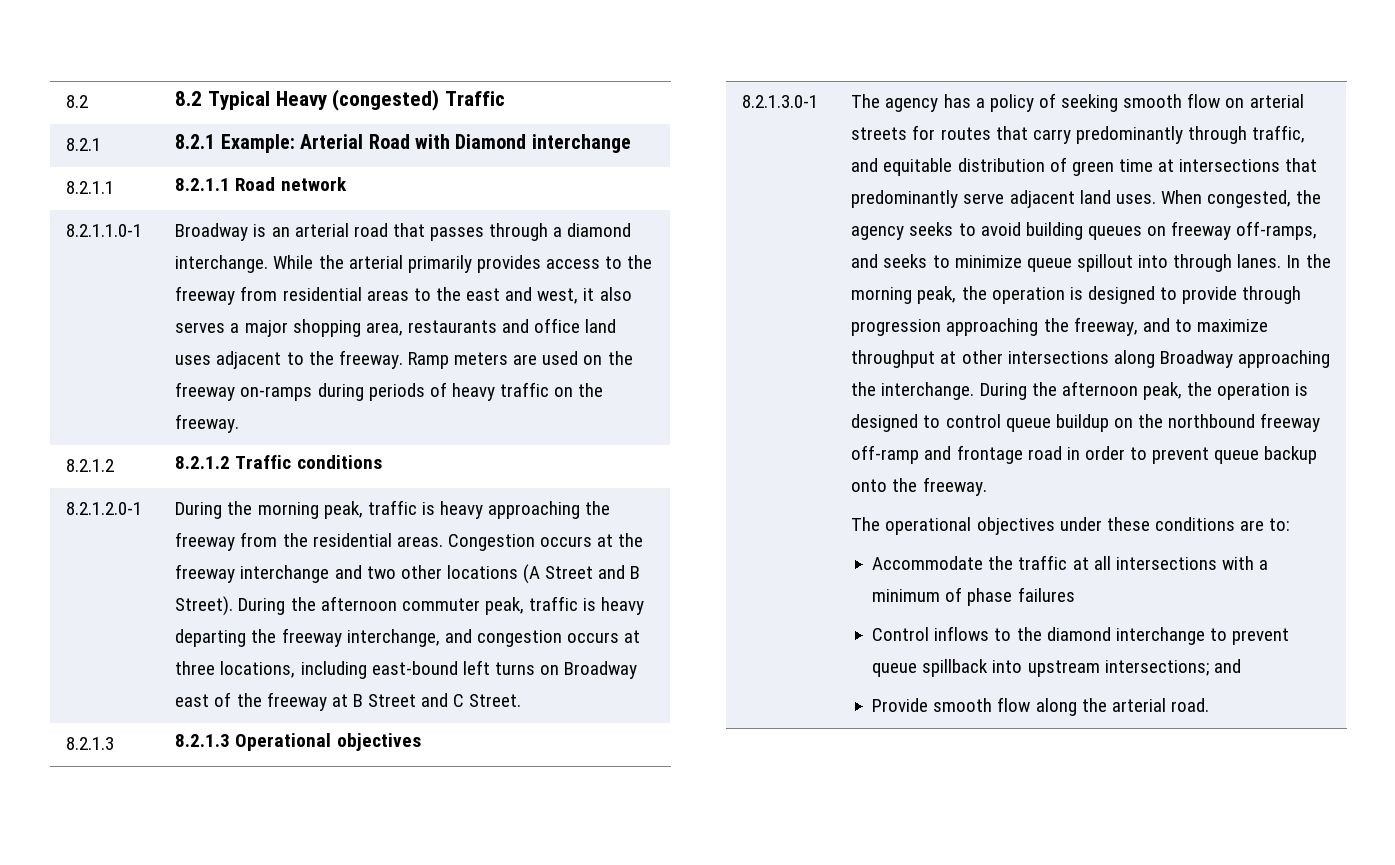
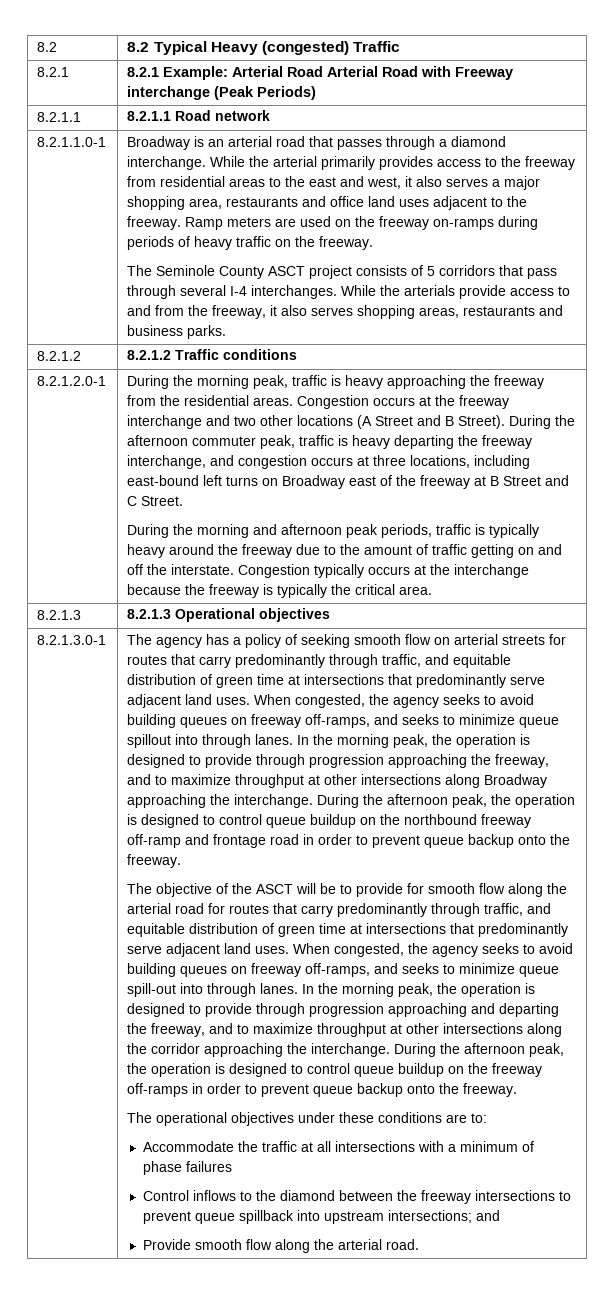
- 8.2.1 | 8.2.1 Example: Arterial Road with Diamond interchange
+ 8.2.1 | 8.2.1 Example: Arterial Road Arterial Road with Freeway interchange (Peak Periods)
+ The Seminole County ASCT project consists of 5 corridors that pass through several I-4 interchanges. While the arterials provide access to and from the freeway, it also serves shopping areas, restaurants and business parks.
+ During the morning and afternoon peak periods, traffic is typically heavy around the freeway due to the amount of traffic getting on and off the interstate. Congestion typically occurs at the interchange because the freeway is typically the critical area.
+ The objective of the ASCT will be to provide for smooth flow along the arterial road for routes that carry predominantly through traffic, and equitable distribution of green time at intersections that predominantly serve adjacent land uses. When congested, the agency seeks to avoid building queues on freeway off-ramps, and seeks to minimize queue spill-out into through lanes. In the morning peak, the operation is designed to provide through progression approaching and departing the freeway, and to maximize throughput at other intersections along the corridor approaching the interchange. During the afternoon peak, the operation is designed to control queue buildup on the freeway off-ramps in order to prevent queue backup onto the freeway.
- Control inflows to the diamond interchange to prevent queue spillback into upstream intersections; and
+ Control inflows to the diamond between the freeway intersections to prevent queue spillback into upstream intersections; and

